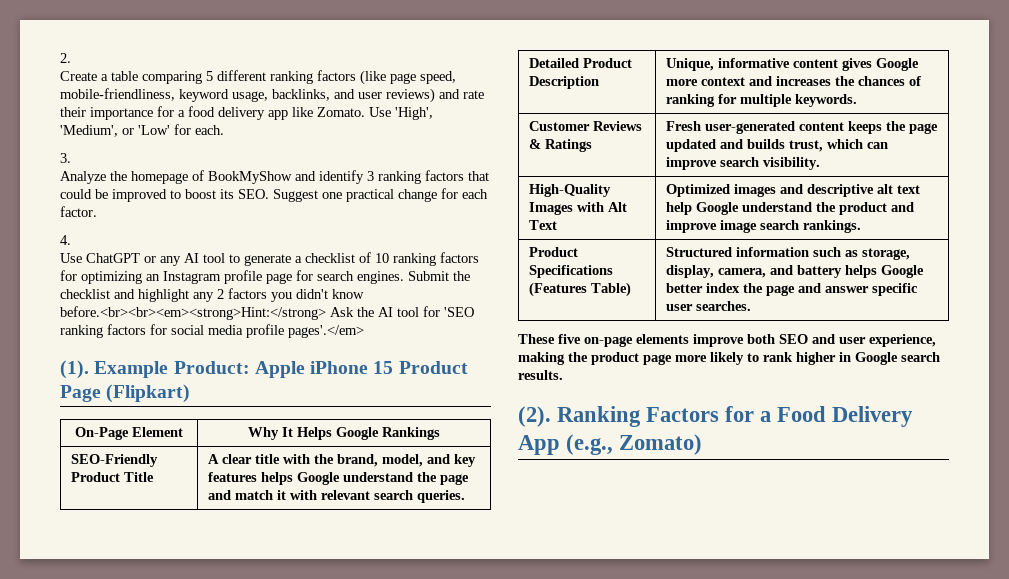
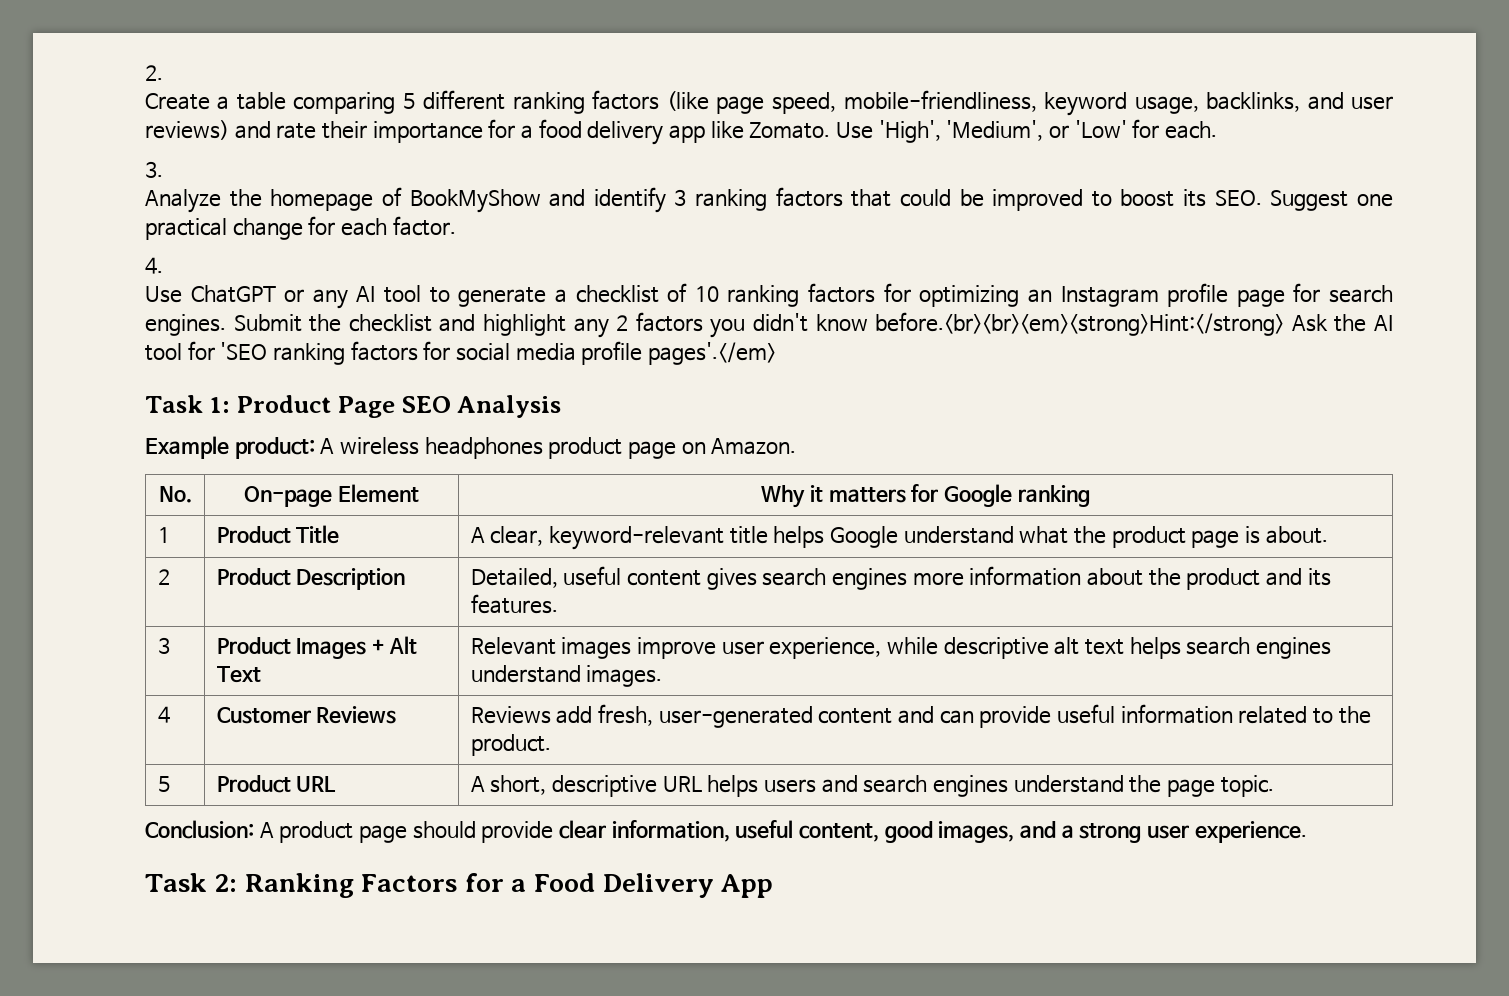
- (1). Example Product: Apple iPhone 15 Product Page (Flipkart)
- On-Page Element | Why It Helps Google Rankings
- SEO-Friendly Product Title | A clear title with the brand, model, and key features helps Google understand the page and match it with relevant search queries.
- Detailed Product Description | Unique, informative content gives Google more context and increases the chances of ranking for multiple keywords.
- Customer Reviews & Ratings | Fresh user-generated content keeps the page updated and builds trust, which can improve search visibility.
- High-Quality Images with Alt Text | Optimized images and descriptive alt text help Google understand the product and improve image search rankings.
- Product Specifications (Features Table) | Structured information such as storage, display, camera, and battery helps Google better index the page and answer specific user searches.
- These five on-page elements improve both SEO and user experience, making the product page more likely to rank higher in Google search results.
- (2). Ranking Factors for a Food Delivery App (e.g., Zomato)
+ Task 1: Product Page SEO Analysis
+ Example product: A wireless headphones product page on Amazon.
+ No. | On-page Element | Why it matters for Google ranking
+ 1 | Product Title | A clear, keyword-relevant title helps Google understand what the product page is about.
+ 2 | Product Description | Detailed, useful content gives search engines more information about the product and its features.
+ 3 | Product Images + Alt Text | Relevant images improve user experience, while descriptive alt text helps search engines understand images.
+ 4 | Customer Reviews | Reviews add fresh, user-generated content and can provide useful information related to the product.
+ 5 | Product URL | A short, descriptive URL helps users and search engines understand the page topic.
+ Conclusion: A product page should provide clear information, useful content, good images, and a strong user experience.
+ Task 2: Ranking Factors for a Food Delivery App

